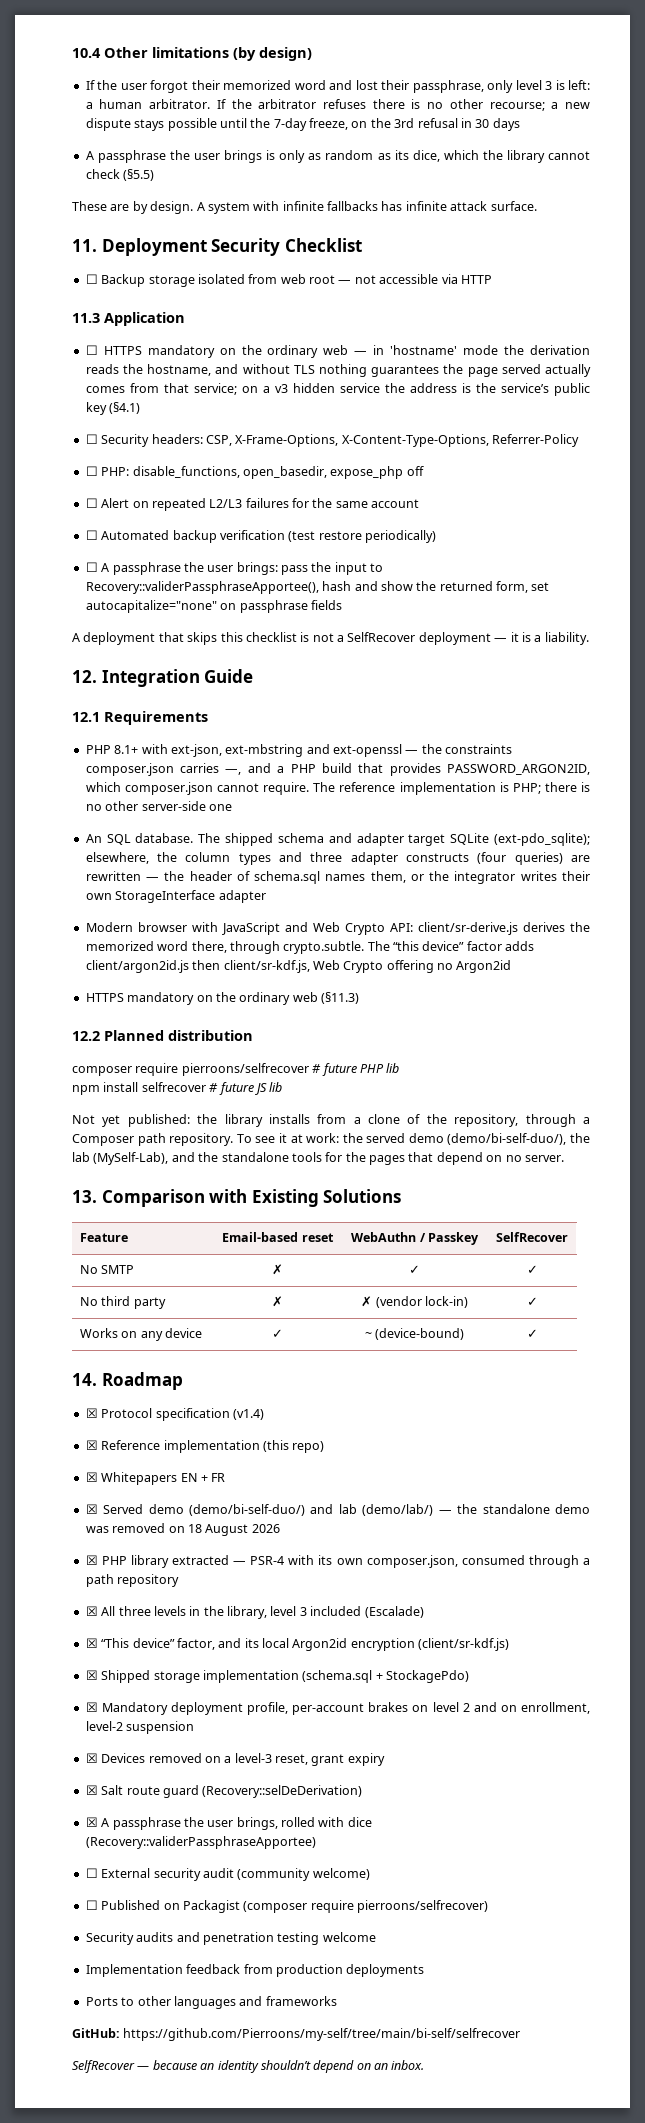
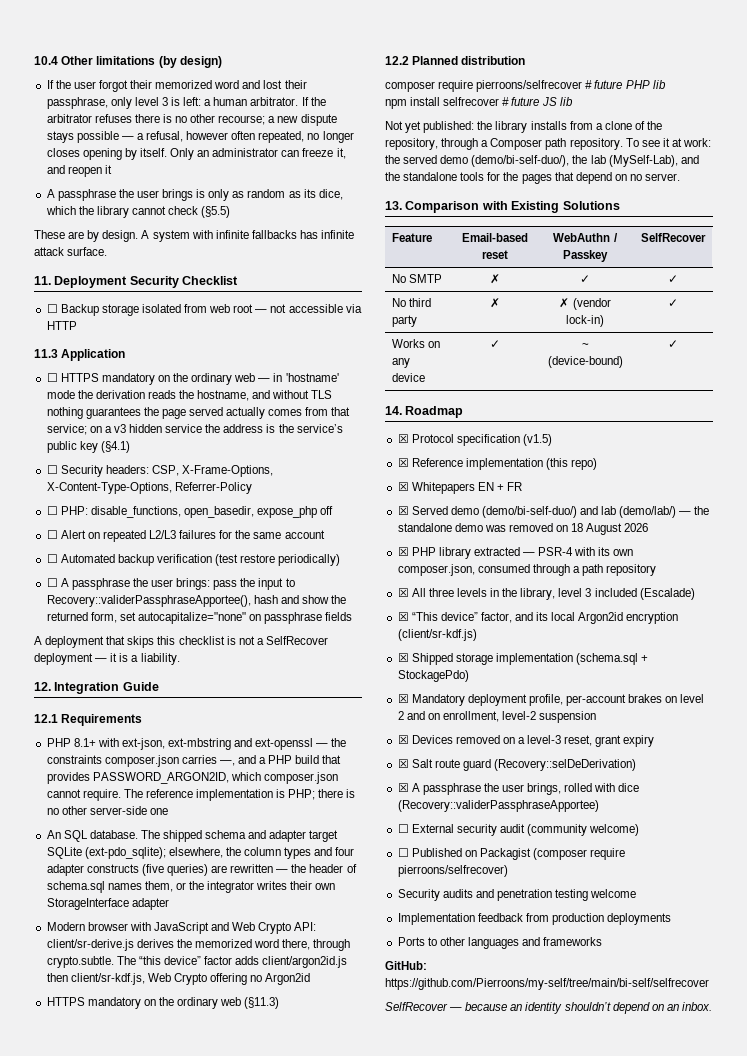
- If the arbitrator refuses there is no other recourse; a new dispute stays possible until the 7-day freeze, on the 3rd refusal in 30 days
+ If the arbitrator refuses there is no other recourse; a new dispute stays possible — a refusal, however often repeated, no longer closes opening by itself. Only an administrator can freeze it, and reopen it
- The shipped schema and adapter target SQLite (ext-pdo_sqlite); elsewhere, the column types and three adapter constructs (four queries) are rewritten — the header of schema.sql names them, or the integrator writes their own StorageInterface adapter
+ The shipped schema and adapter target SQLite (ext-pdo_sqlite); elsewhere, the column types and four adapter constructs (five queries) are rewritten — the header of schema.sql names them, or the integrator writes their own StorageInterface adapter
- ☒ Protocol specification (v1.4)
+ ☒ Protocol specification (v1.5)

